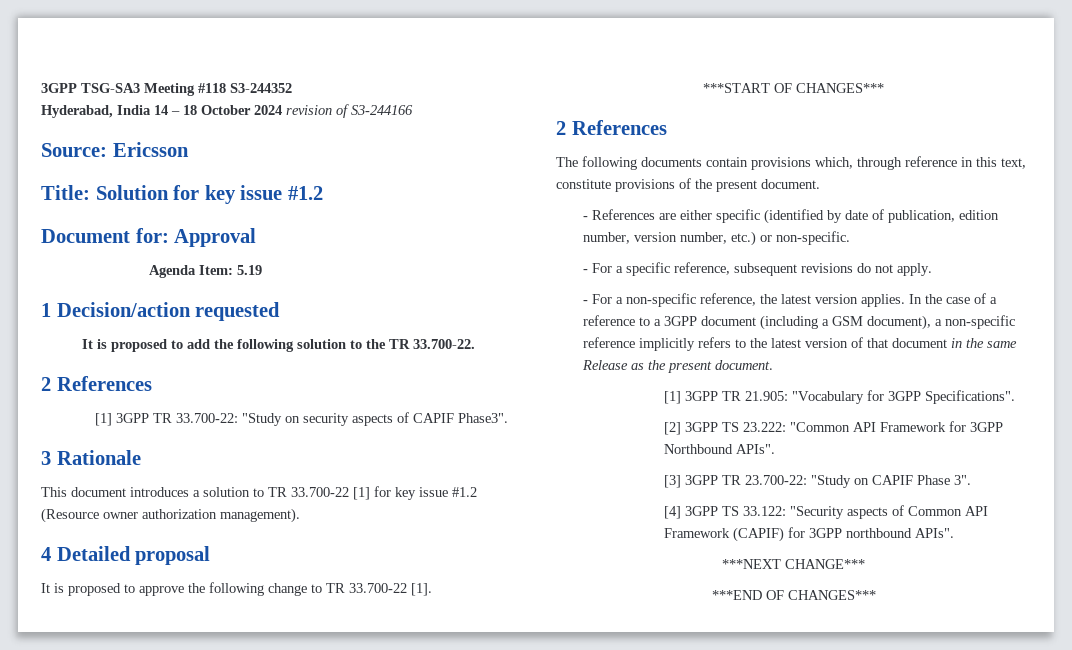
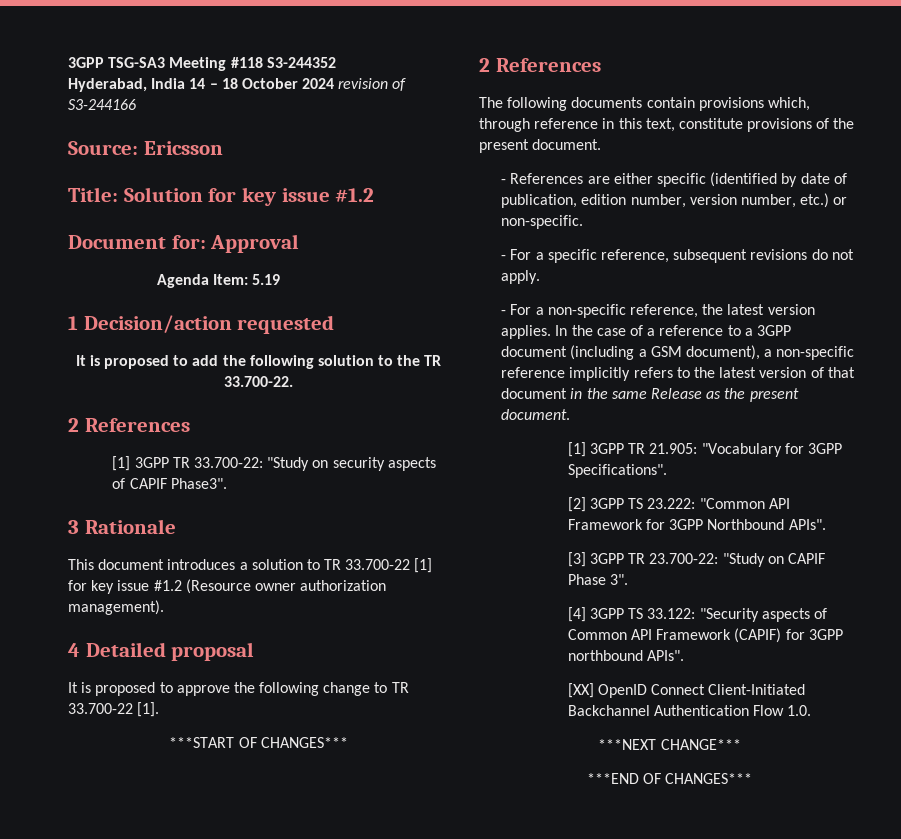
+ [XX] OpenID Connect Client-Initiated Backchannel Authentication Flow 1.0.

